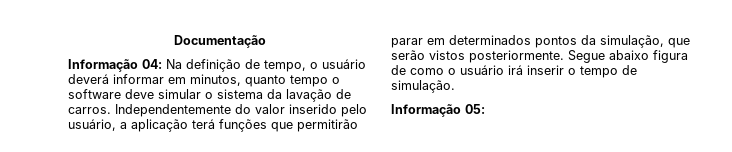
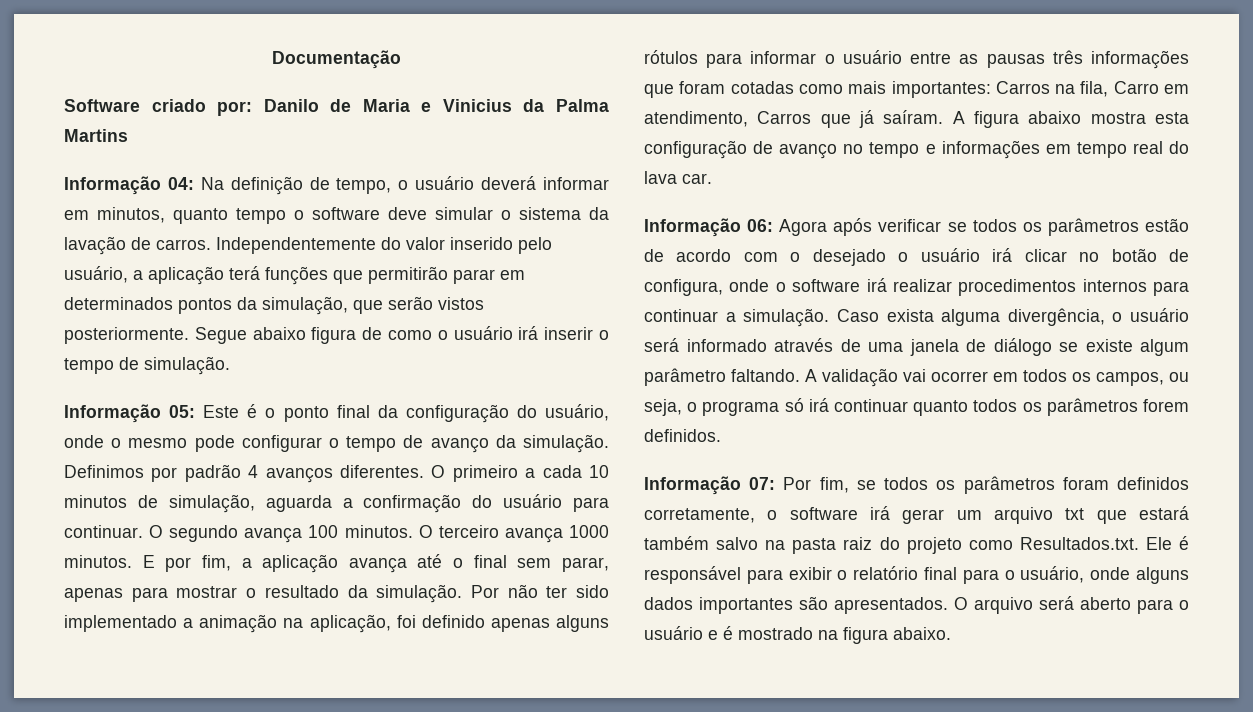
+ Software criado por: Danilo de Maria e Vinicius da Palma Martins
- Informação 05:
+ Informação 05: Este é o ponto final da configuração do usuário, onde o mesmo pode configurar o tempo de avanço da simulação. Definimos por padrão 4 avanços diferentes. O primeiro a cada 10 minutos de simulação, aguarda a confirmação do usuário para continuar. O segundo avança 100 minutos. O terceiro avança 1000 minutos. E por fim, a aplicação avança até o final sem parar, apenas para mostrar o resultado da simulação. Por não ter sido implementado a animação na aplicação, foi definido apenas alguns rótulos para informar o usuário entre as pausas três informações que foram cotadas como mais importantes: Carros na fila, Carro em atendimento, Carros que já saíram. A figura abaixo mostra esta configuração de avanço no tempo e informações em tempo real do lava car.
+ Informação 06: Agora após verificar se todos os parâmetros estão de acordo com o desejado o usuário irá clicar no botão de configura, onde o software irá realizar procedimentos internos para continuar a simulação. Caso exista alguma divergência, o usuário será informado através de uma janela de diálogo se existe algum parâmetro faltando. A validação vai ocorrer em todos os campos, ou seja, o programa só irá continuar quanto todos os parâmetros forem definidos.
+ Informação 07: Por fim, se todos os parâmetros foram definidos corretamente, o software irá gerar um arquivo txt que estará também salvo na pasta raiz do projeto como Resultados.txt. Ele é responsável para exibir o relatório final para o usuário, onde alguns dados importantes são apresentados. O arquivo será aberto para o usuário e é mostrado na figura abaixo.

